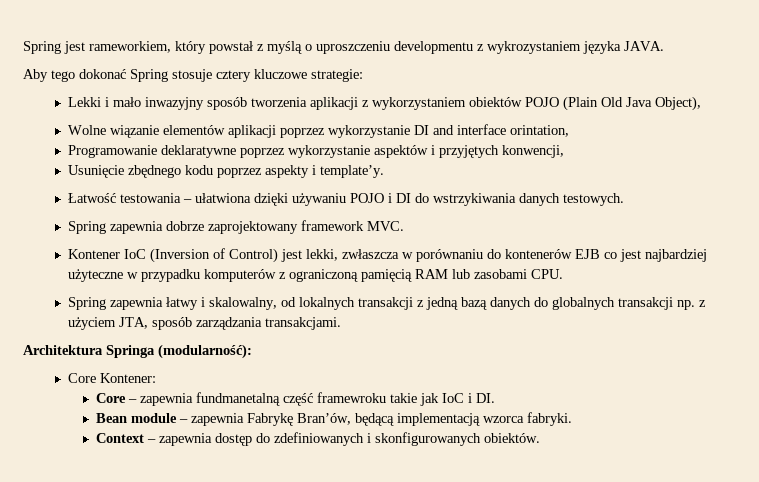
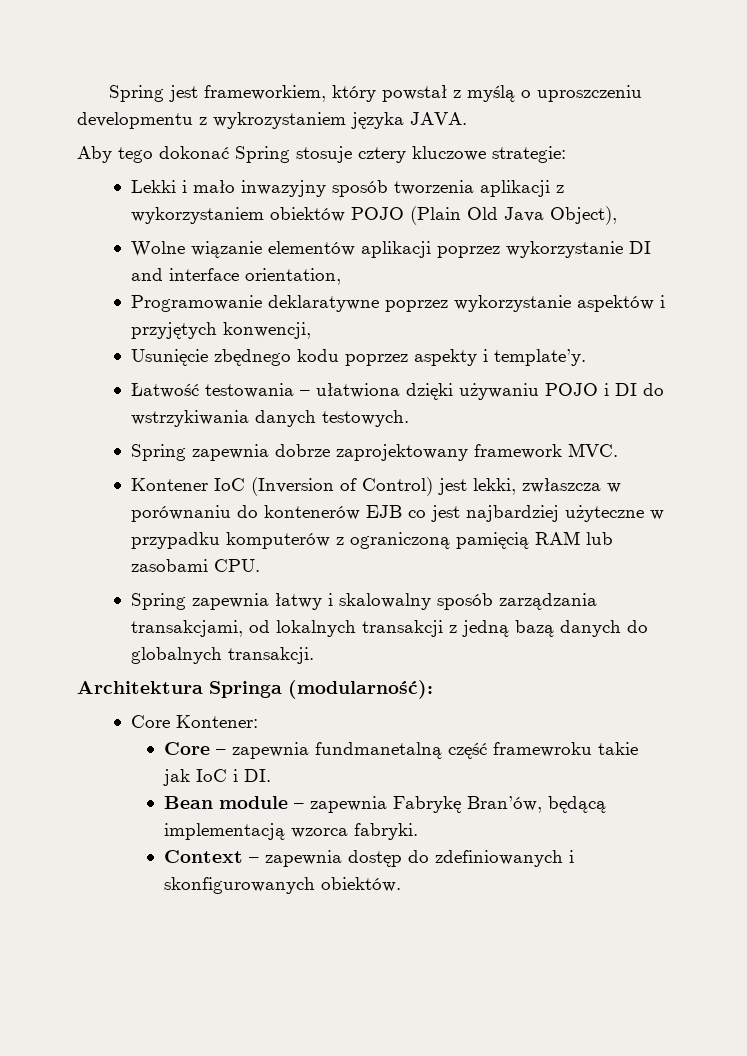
- Spring jest rameworkiem, który powstał z myślą o uproszczeniu developmentu z wykrozystaniem języka JAVA.
+ Spring jest frameworkiem, który powstał z myślą o uproszczeniu developmentu z wykrozystaniem języka JAVA.
- Wolne wiązanie elementów aplikacji poprzez wykorzystanie DI and interface orintation,
+ Wolne wiązanie elementów aplikacji poprzez wykorzystanie DI and interface orientation,
- Spring zapewnia łatwy i skalowalny, od lokalnych transakcji z jedną bazą danych do globalnych transakcji np. z użyciem JTA, sposób zarządzania transakcjami.
+ Spring zapewnia łatwy i skalowalny sposób zarządzania transakcjami, od lokalnych transakcji z jedną bazą danych do globalnych transakcji.

